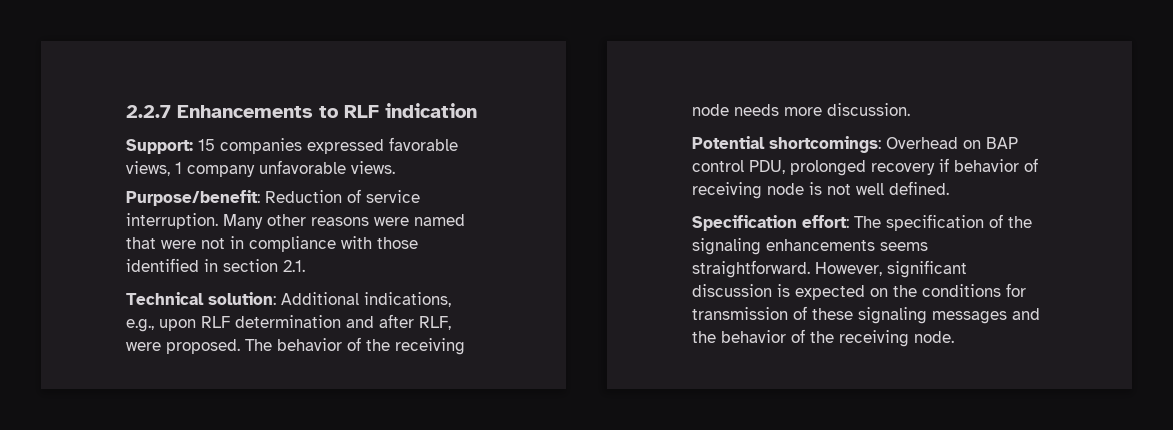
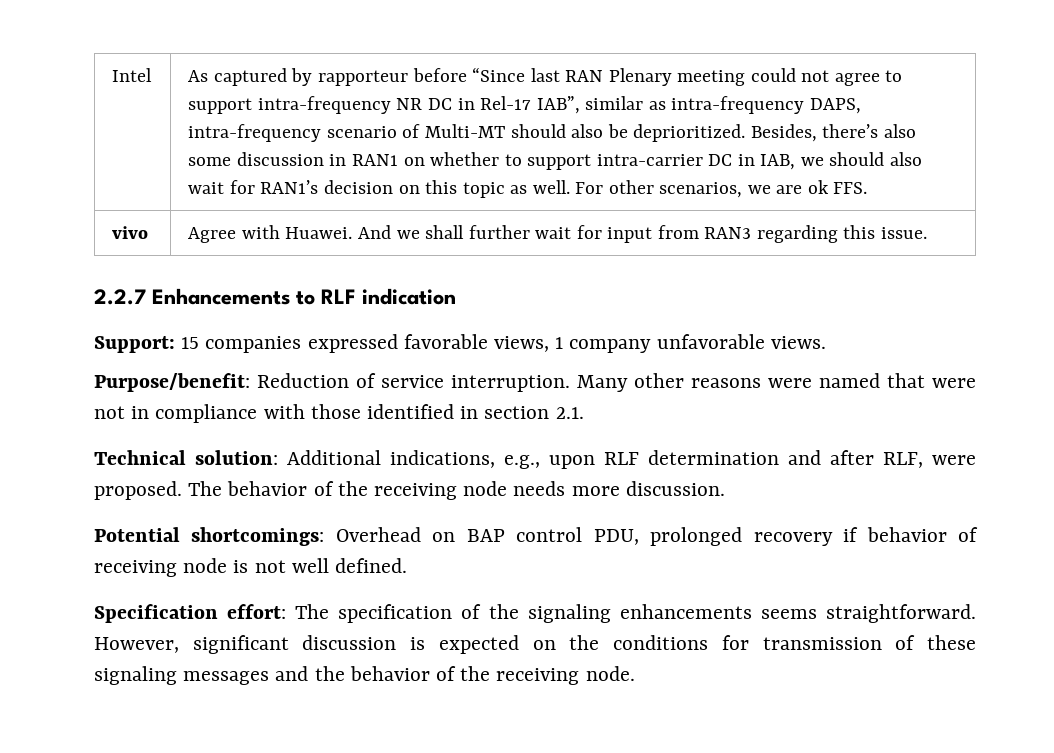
+ Intel | As captured by rapporteur before “Since last RAN Plenary meeting could not agree to support intra-frequency NR DC in Rel-17 IAB”, similar as intra-frequency DAPS, intra-frequency scenario of Multi-MT should also be deprioritized. Besides, there’s also some discussion in RAN1 on whether to support intra-carrier DC in IAB, we should also wait for RAN1’s decision on this topic as well. For other scenarios, we are ok FFS.
+ vivo | Agree with Huawei. And we shall further wait for input from RAN3 regarding this issue.

